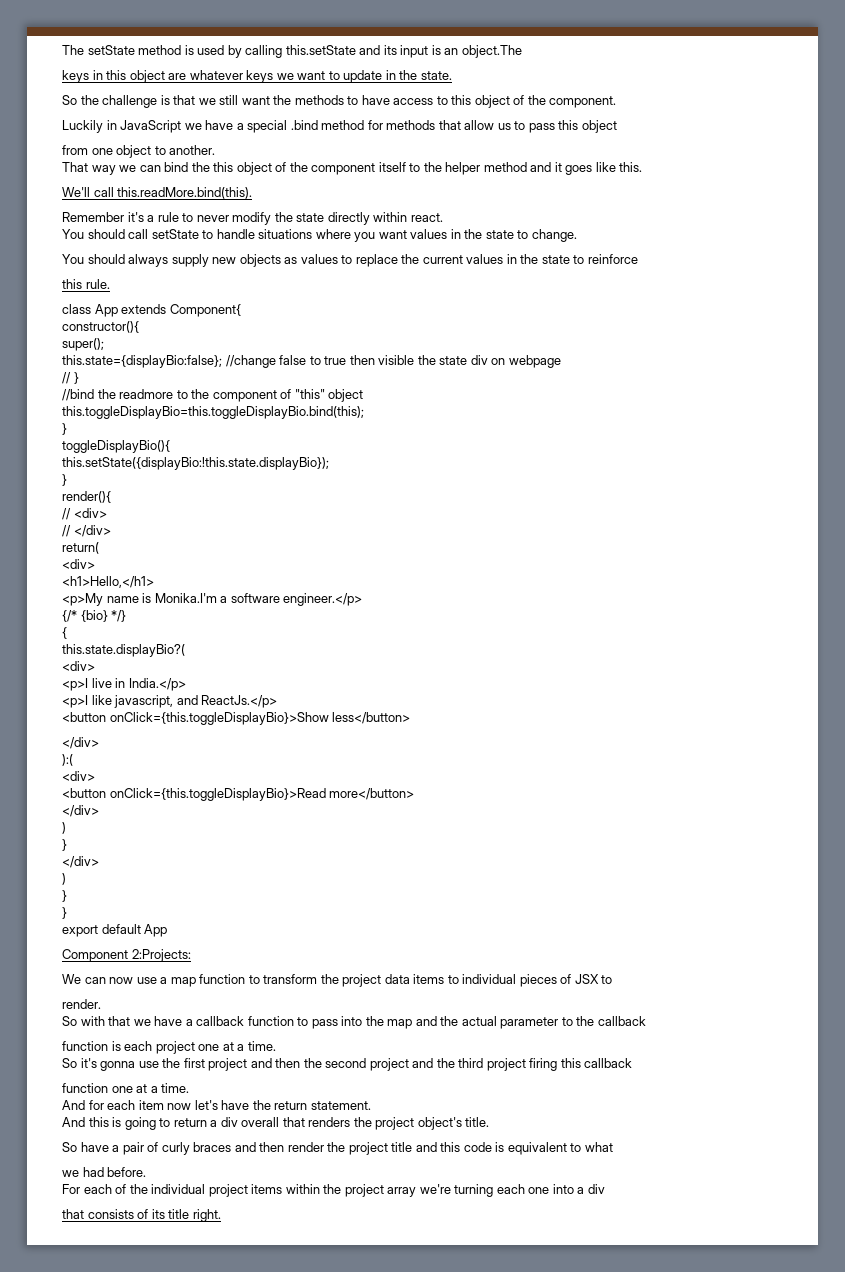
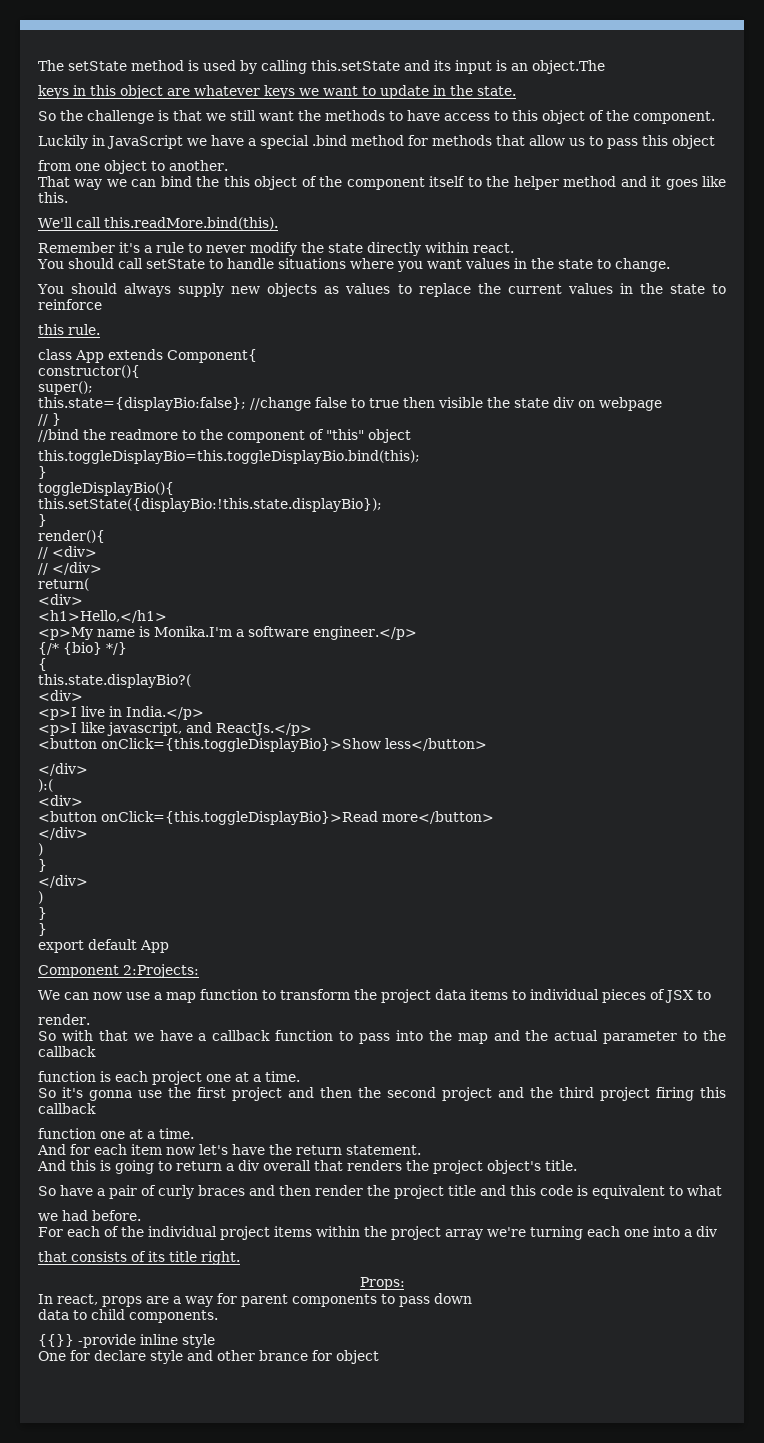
+ Props:
+ In react, props are a way for parent components to pass down
+ data to child components.
+ {{}} -provide inline style
+ One for declare style and other brance for object

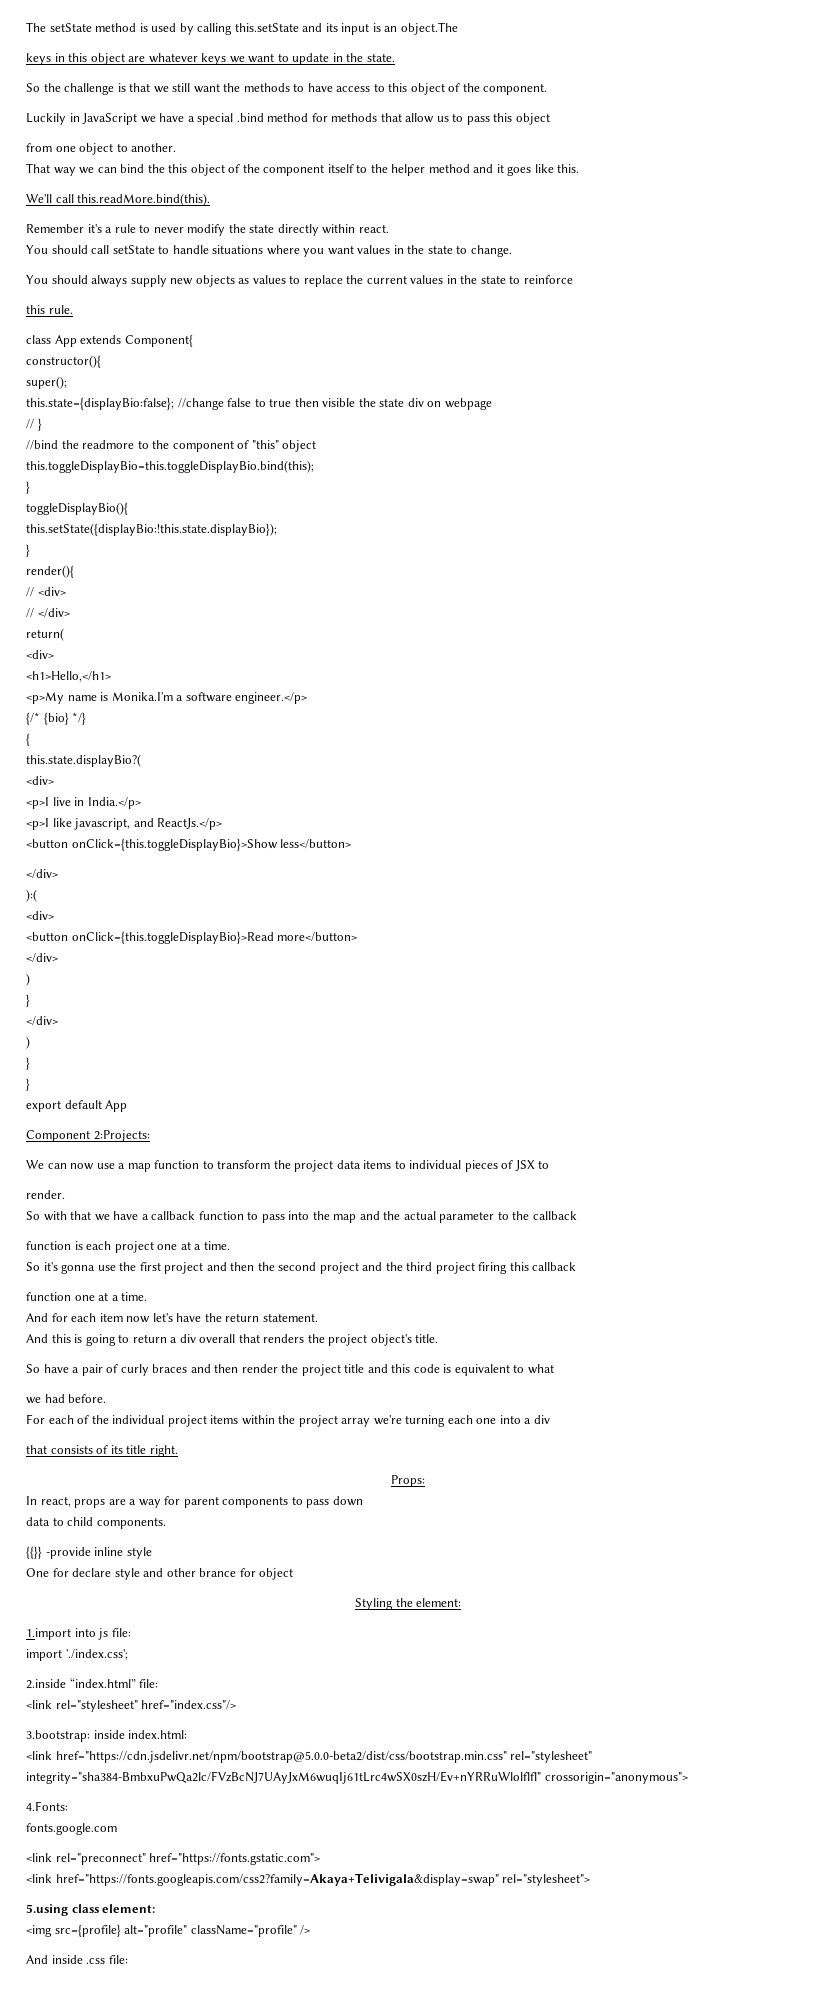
+ Styling the element:
+ 1.import into js file:
+ import './index.css';
+ 2.inside “index.html” file:
+ <link rel="stylesheet" href="index.css"/>
+ 3.bootstrap: inside index.html:
+ <link href="https://cdn.jsdelivr.net/npm/bootstrap@5.0.0-beta2/dist/css/bootstrap.min.css" rel="stylesheet" integrity="sha384-BmbxuPwQa2lc/FVzBcNJ7UAyJxM6wuqIj61tLrc4wSX0szH/Ev+nYRRuWlolflfl" crossorigin="anonymous">
+ 4.Fonts:
+ fonts.google.com
+ <link rel="preconnect" href="https://fonts.gstatic.com">
+ <link href="https://fonts.googleapis.com/css2?family=Akaya+Telivigala&display=swap" rel="stylesheet">
+ 5.using class element:
+ <img src={profile} alt="profile" className="profile" />
+ And inside .css file:

